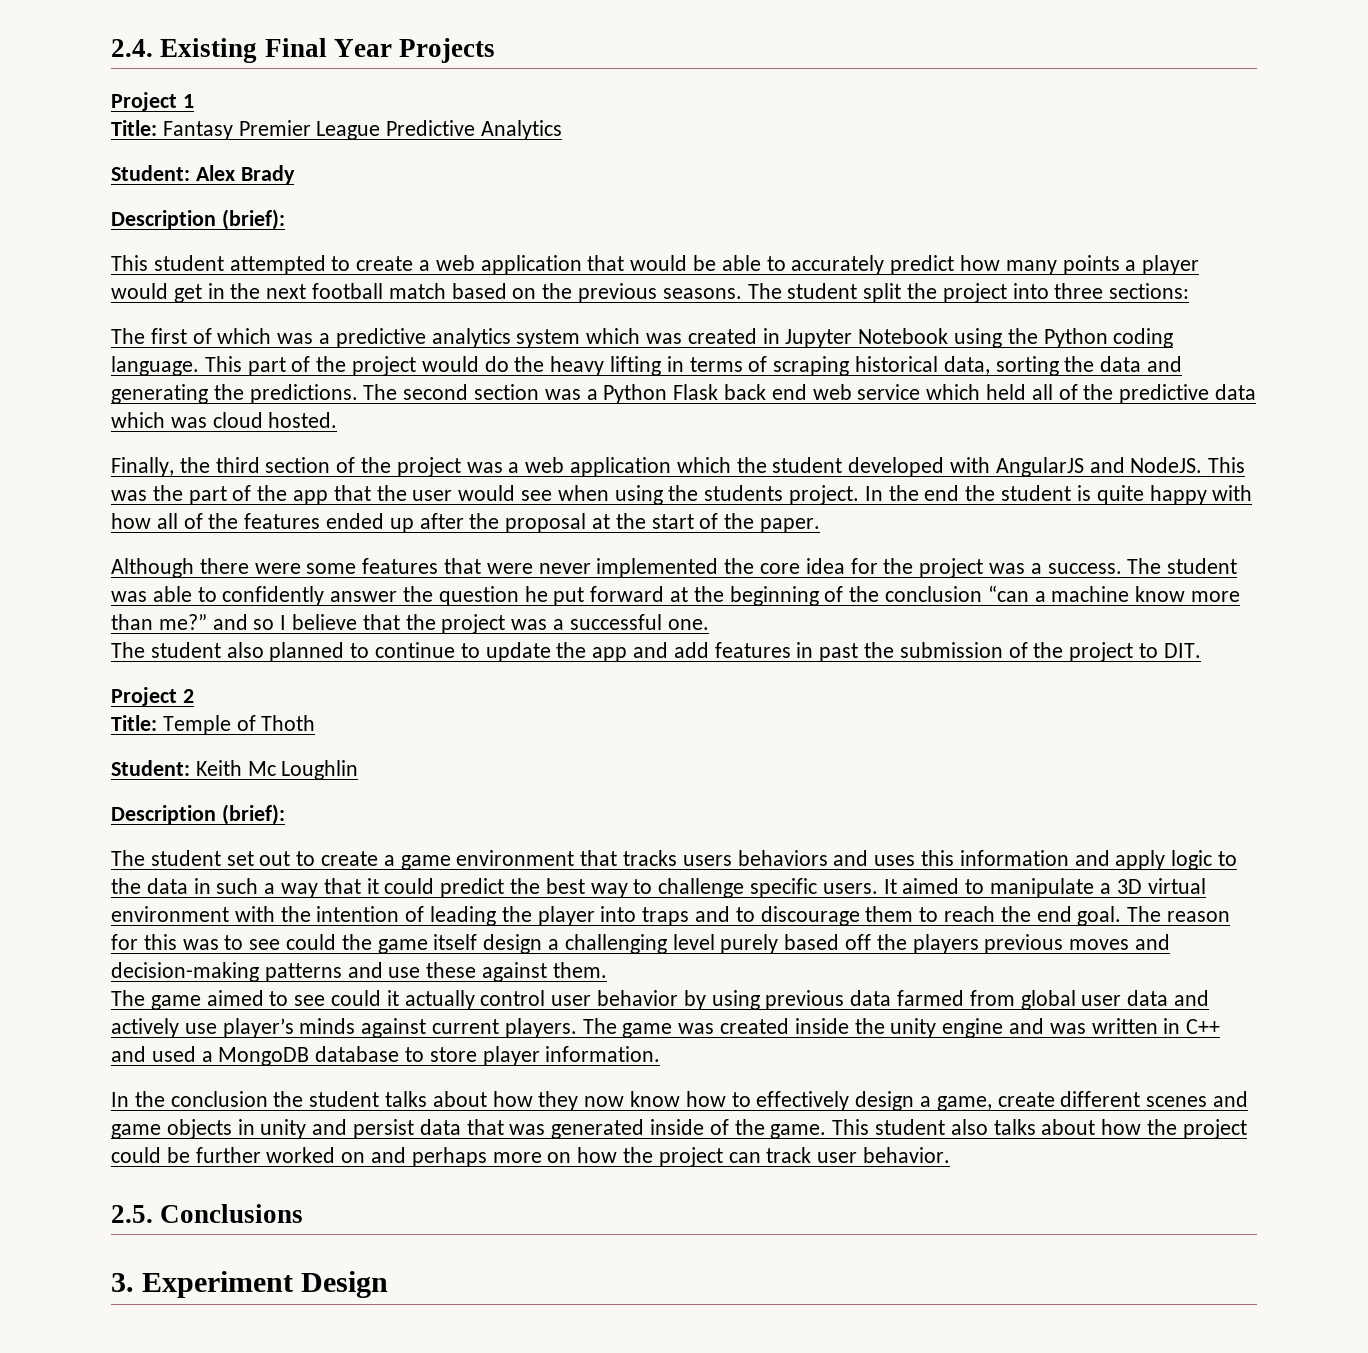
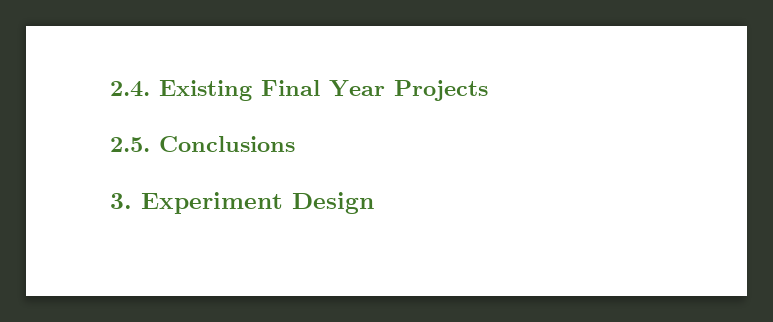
- Project 1
- Title: Fantasy Premier League Predictive Analytics
- Student: Alex Brady
- Description (brief):
- This student attempted to create a web application that would be able to accurately predict how many points a player would get in the next football match based on the previous seasons. The student split the project into three sections:
- The first of which was a predictive analytics system which was created in Jupyter Notebook using the Python coding language. This part of the project would do the heavy lifting in terms of scraping historical data, sorting the data and generating the predictions. The second section was a Python Flask back end web service which held all of the predictive data which was cloud hosted.
- Finally, the third section of the project was a web application which the student developed with AngularJS and NodeJS. This was the part of the app that the user would see when using the students project. In the end the student is quite happy with how all of the features ended up after the proposal at the start of the paper.
- Although there were some features that were never implemented the core idea for the project was a success. The student was able to confidently answer the question he put forward at the beginning of the conclusion “can a machine know more than me?” and so I believe that the project was a successful one.
- The student also planned to continue to update the app and add features in past the submission of the project to DIT.
- Project 2
- Title: Temple of Thoth
- Student: Keith Mc Loughlin
- Description (brief):
- The student set out to create a game environment that tracks users behaviors and uses this information and apply logic to the data in such a way that it could predict the best way to challenge specific users. It aimed to manipulate a 3D virtual environment with the intention of leading the player into traps and to discourage them to reach the end goal. The reason for this was to see could the game itself design a challenging level purely based off the players previous moves and decision-making patterns and use these against them.
- The game aimed to see could it actually control user behavior by using previous data farmed from global user data and actively use player’s minds against current players. The game was created inside the unity engine and was written in C++ and used a MongoDB database to store player information.
- In the conclusion the student talks about how they now know how to effectively design a game, create different scenes and game objects in unity and persist data that was generated inside of the game. This student also talks about how the project could be further worked on and perhaps more on how the project can track user behavior.

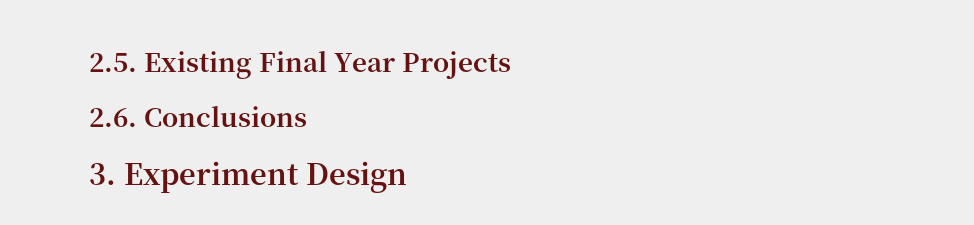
- 2.4. Existing Final Year Projects
+ 2.5. Existing Final Year Projects
- 2.5. Conclusions
+ 2.6. Conclusions

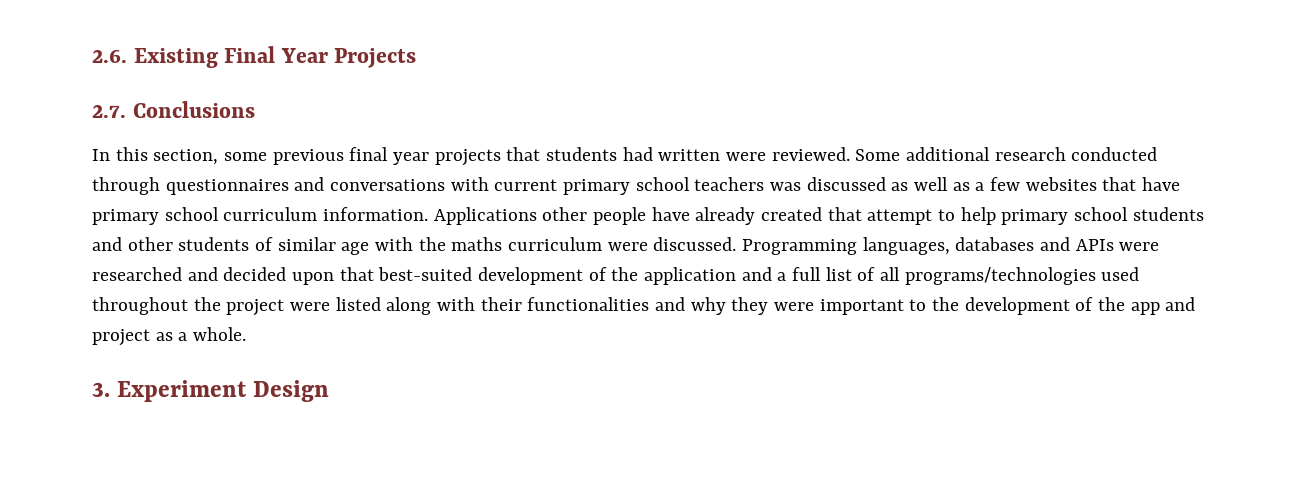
- 2.5. Existing Final Year Projects
+ 2.6. Existing Final Year Projects
- 2.6. Conclusions
+ 2.7. Conclusions
+ In this section, some previous final year projects that students had written were reviewed. Some additional research conducted through questionnaires and conversations with current primary school teachers was discussed as well as a few websites that have primary school curriculum information. Applications other people have already created that attempt to help primary school students and other students of similar age with the maths curriculum were discussed. Programming languages, databases and APIs were researched and decided upon that best-suited development of the application and a full list of all programs/technologies used throughout the project were listed along with their functionalities and why they were important to the development of the app and project as a whole.

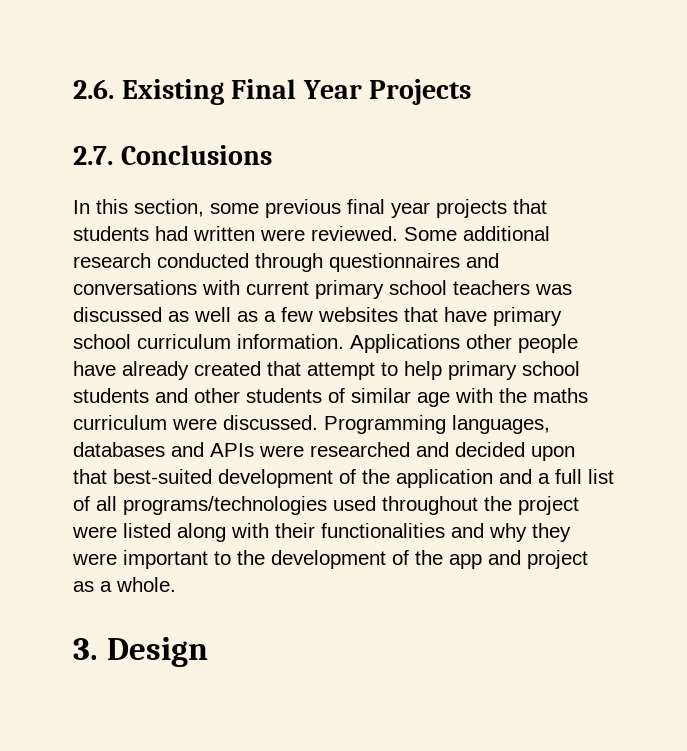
- 3. Experiment Design
+ 3. Design

